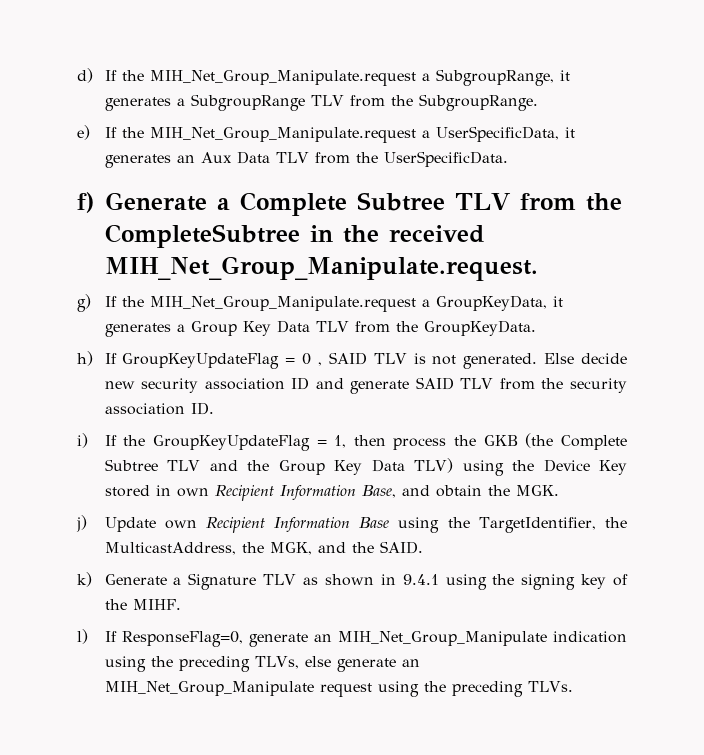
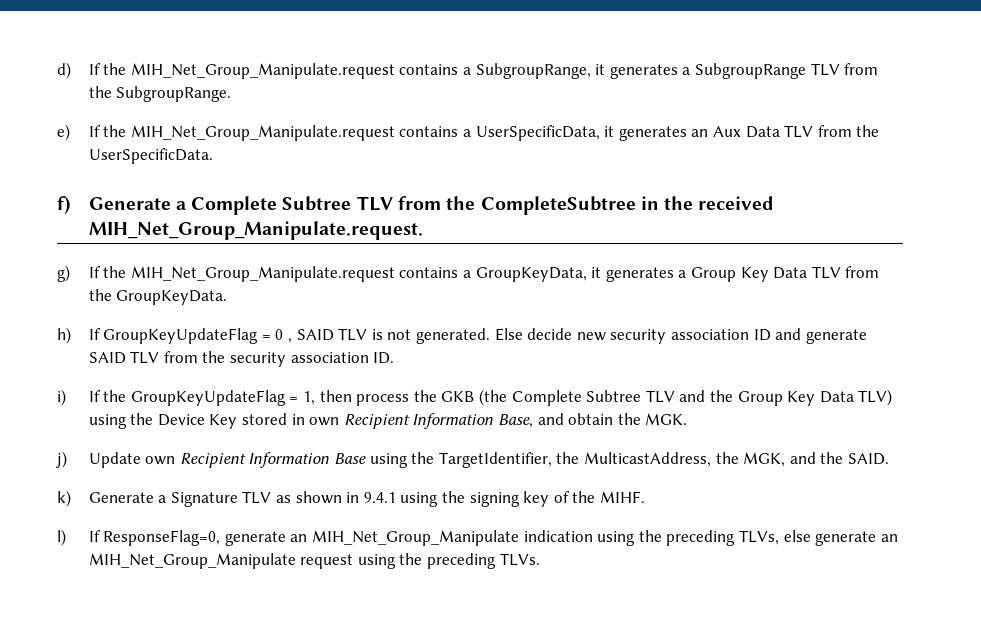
- d) If the MIH_Net_Group_Manipulate.request a SubgroupRange, it generates a SubgroupRange TLV from the SubgroupRange.
+ d) If the MIH_Net_Group_Manipulate.request contains a SubgroupRange, it generates a SubgroupRange TLV from the SubgroupRange.
- e) If the MIH_Net_Group_Manipulate.request a UserSpecificData, it generates an Aux Data TLV from the UserSpecificData.
+ e) If the MIH_Net_Group_Manipulate.request contains a UserSpecificData, it generates an Aux Data TLV from the UserSpecificData.
- g) If the MIH_Net_Group_Manipulate.request a GroupKeyData, it generates a Group Key Data TLV from the GroupKeyData.
+ g) If the MIH_Net_Group_Manipulate.request contains a GroupKeyData, it generates a Group Key Data TLV from the GroupKeyData.

